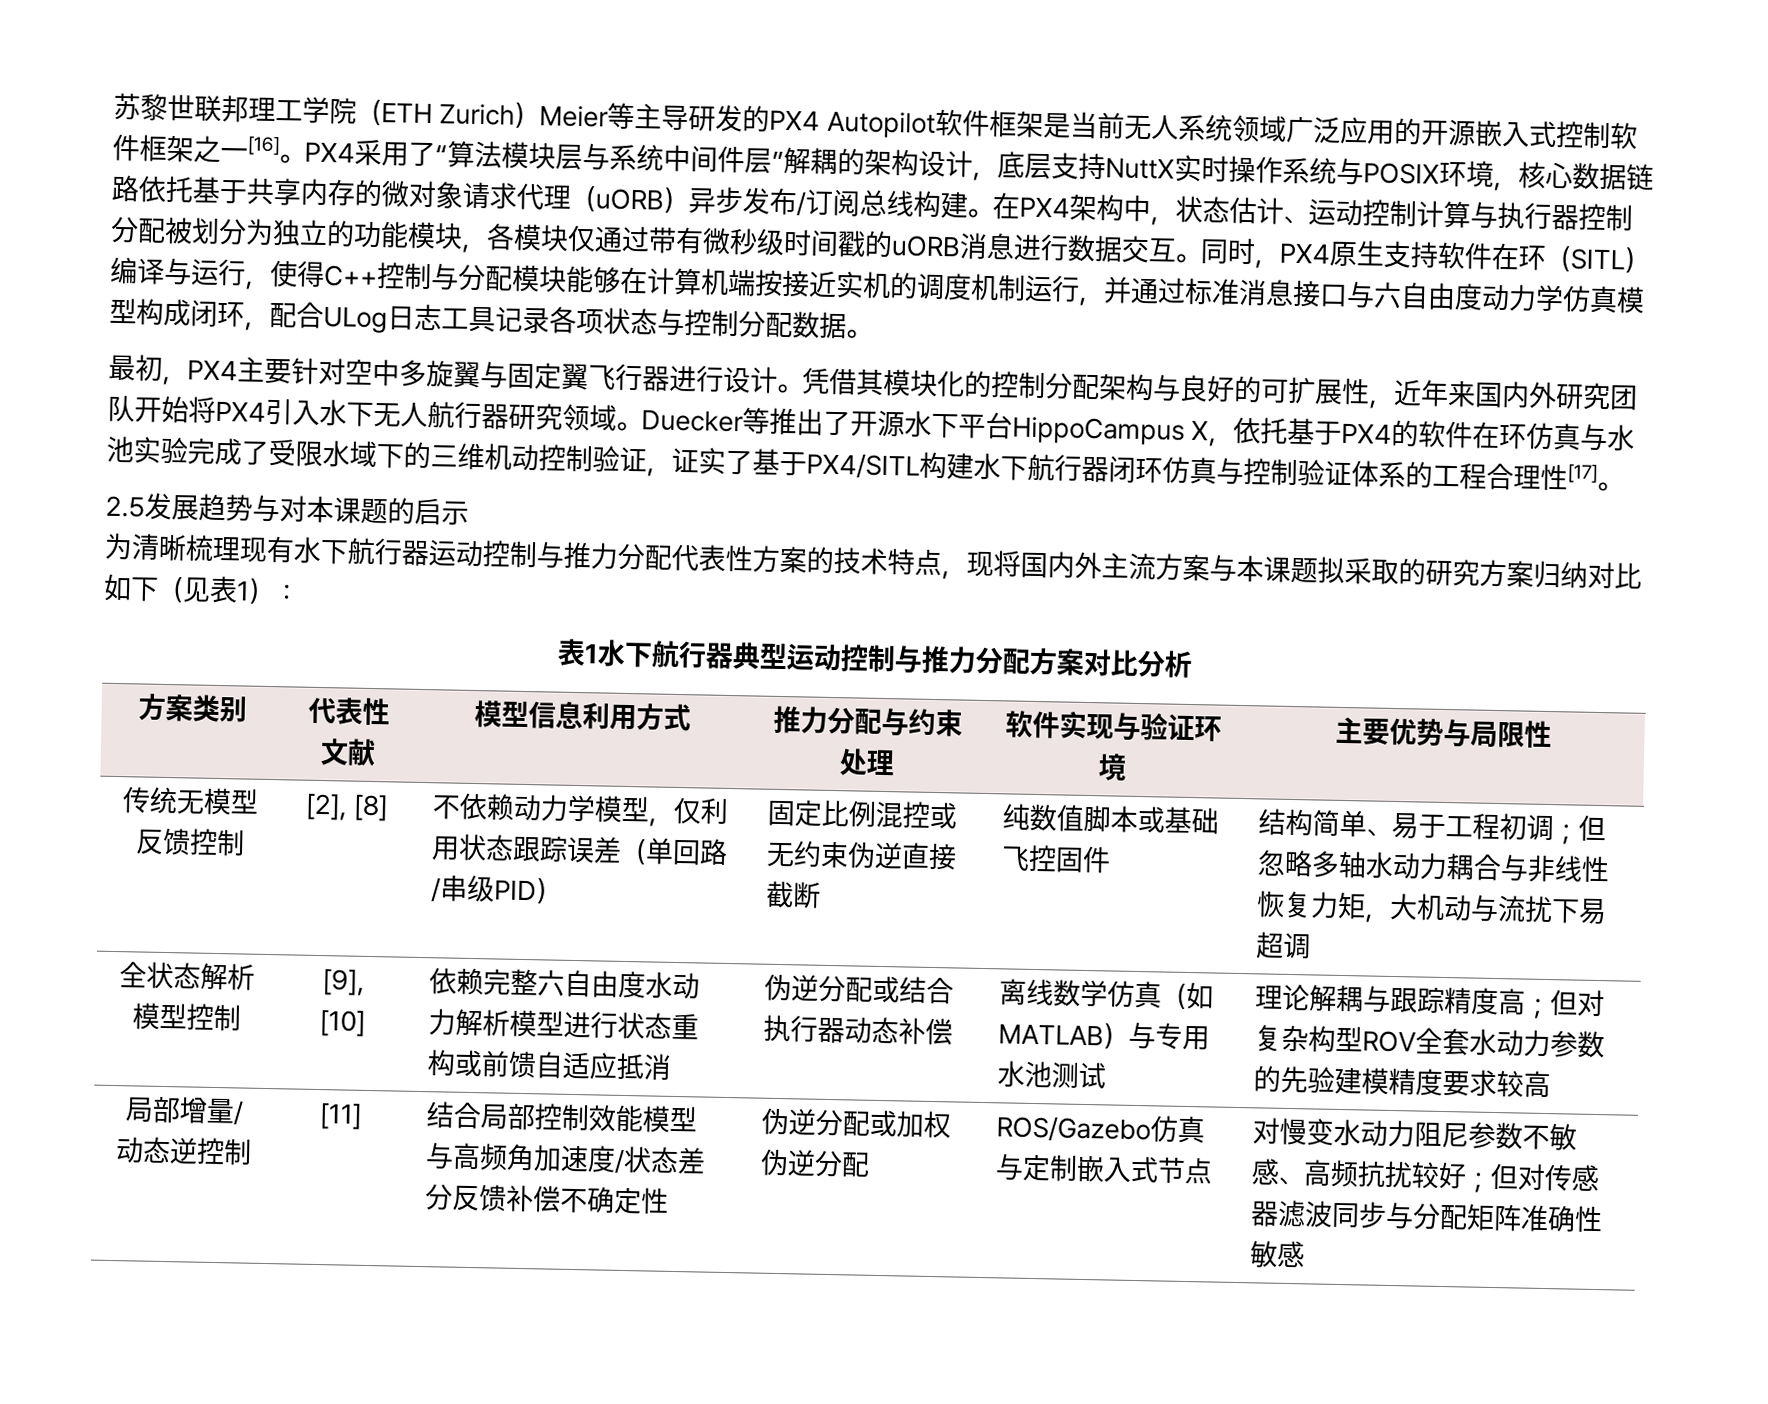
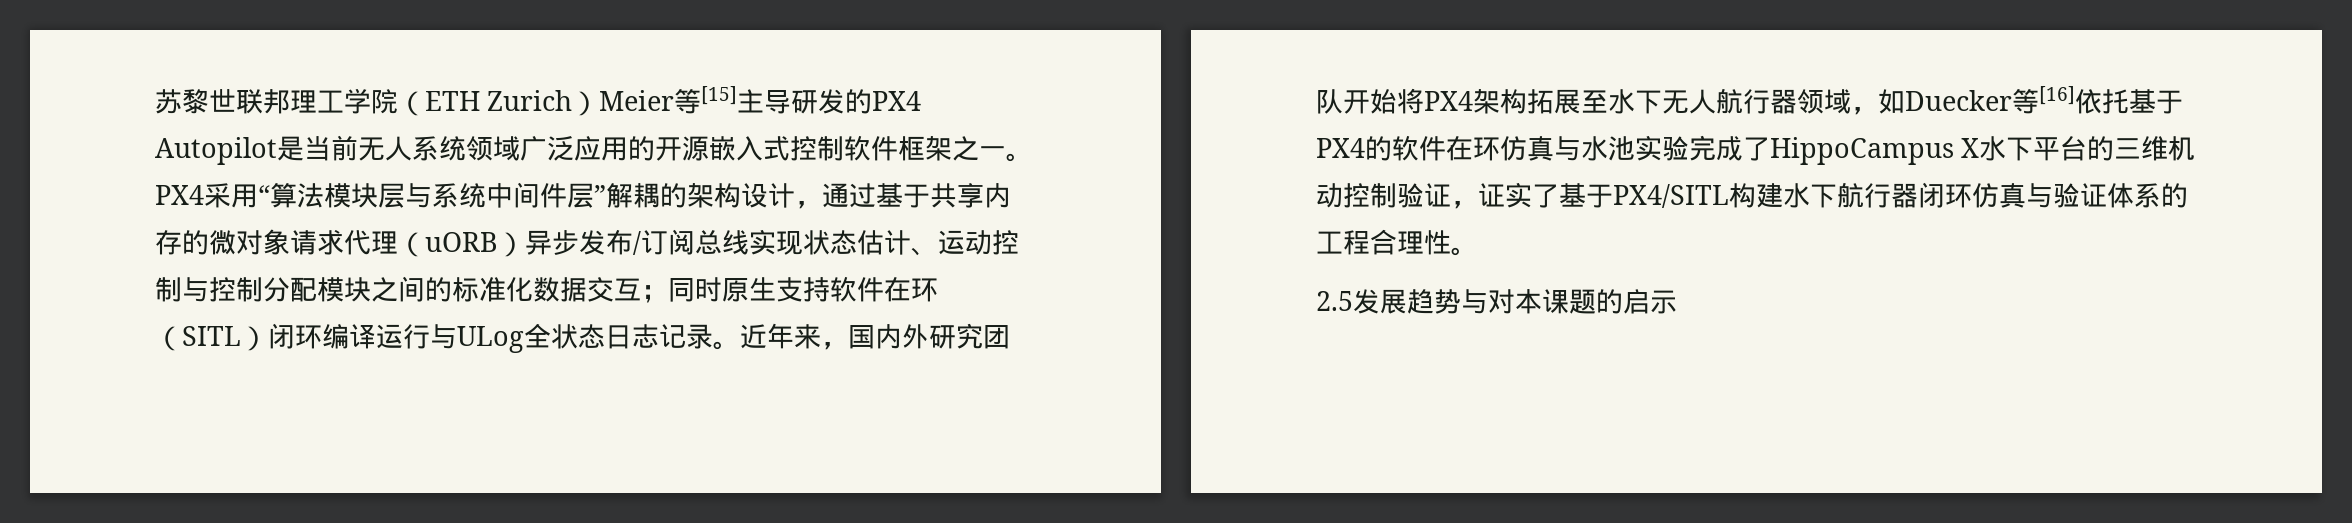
- 苏黎世联邦理工学院（ETH Zurich）Meier等主导研发的PX4 Autopilot软件框架是当前无人系统领域广泛应用的开源嵌入式控制软件框架之一[16]。
+ 苏黎世联邦理工学院（ETH Zurich）Meier等[15]主导研发的PX4 Autopilot是当前无人系统领域广泛应用的开源嵌入式控制软件框架之一。
- PX4采用了“算法模块层与系统中间件层”解耦的架构设计，底层支持NuttX实时操作系统与POSIX环境，核心数据链路依托基于共享内存的微对象请求代理（uORB）异步发布/订阅总线构建。在PX4架构中，状态估计、运动控制计算与执行器控制分配被划分为独立的功能模块，各模块仅通过带有微秒级时间戳的uORB消息进行数据交互。同时，PX4原生支持软件在环（SITL）编译与运行，使得C++控制与分配模块能够在计算机端按接近实机的调度机制运行，并通过标准消息接口与六自由度动力学仿真模型构成闭环，配合ULog日志工具记录各项状态与控制分配数据。
- 最初，PX4主要针对空中多旋翼与固定翼飞行器进行设计。凭借其模块化的控制分配架构与良好的可扩展性，近年来国内外研究团队开始将PX4引入水下无人航行器研究领域。Duecker等推出了开源水下平台HippoCampus X，依托基于PX4的软件在环仿真与水池实验完成了受限水域下的三维机动控制验证，证实了基于PX4/SITL构建水下航行器闭环仿真与控制验证体系的工程合理性[17]。
+ PX4采用“算法模块层与系统中间件层”解耦的架构设计，通过基于共享内存的微对象请求代理（uORB）异步发布/订阅总线实现状态估计、运动控制与控制分配模块之间的标准化数据交互；同时原生支持软件在环（SITL）闭环编译运行与ULog全状态日志记录。近年来，国内外研究团队开始将PX4架构拓展至水下无人航行器领域，如Duecker等[16]依托基于PX4的软件在环仿真与水池实验完成了HippoCampus X水下平台的三维机动控制验证，证实了基于PX4/SITL构建水下航行器闭环仿真与验证体系的工程合理性。
- 为清晰梳理现有水下航行器运动控制与推力分配代表性方案的技术特点，现将国内外主流方案与本课题拟采取的研究方案归纳对比如下（见表1）：
- 表1水下航行器典型运动控制与推力分配方案对比分析
- 方案类别 | 代表性文献 | 模型信息利用方式 | 推力分配与约束处理 | 软件实现与验证环境 | 主要优势与局限性
- 传统无模型反馈控制 | [2], [8] | 不依赖动力学模型，仅利用状态跟踪误差（单回路/串级PID） | 固定比例混控或无约束伪逆直接截断 | 纯数值脚本或基础飞控固件 | 结构简单、易于工程初调；但忽略多轴水动力耦合与非线性恢复力矩，大机动与流扰下易超调
- 全状态解析模型控制 | [9], [10] | 依赖完整六自由度水动力解析模型进行状态重构或前馈自适应抵消 | 伪逆分配或结合执行器动态补偿 | 离线数学仿真（如MATLAB）与专用水池测试 | 理论解耦与跟踪精度高；但对复杂构型ROV全套水动力参数的先验建模精度要求较高
- 局部增量/动态逆控制 | [11] | 结合局部控制效能模型与高频角加速度/状态差分反馈补偿不确定性 | 伪逆分配或加权伪逆分配 | ROS/Gazebo仿真与定制嵌入式节点 | 对慢变水动力阻尼参数不敏感、高频抗扰较好；但对传感器滤波同步与分配矩阵准确性敏感

